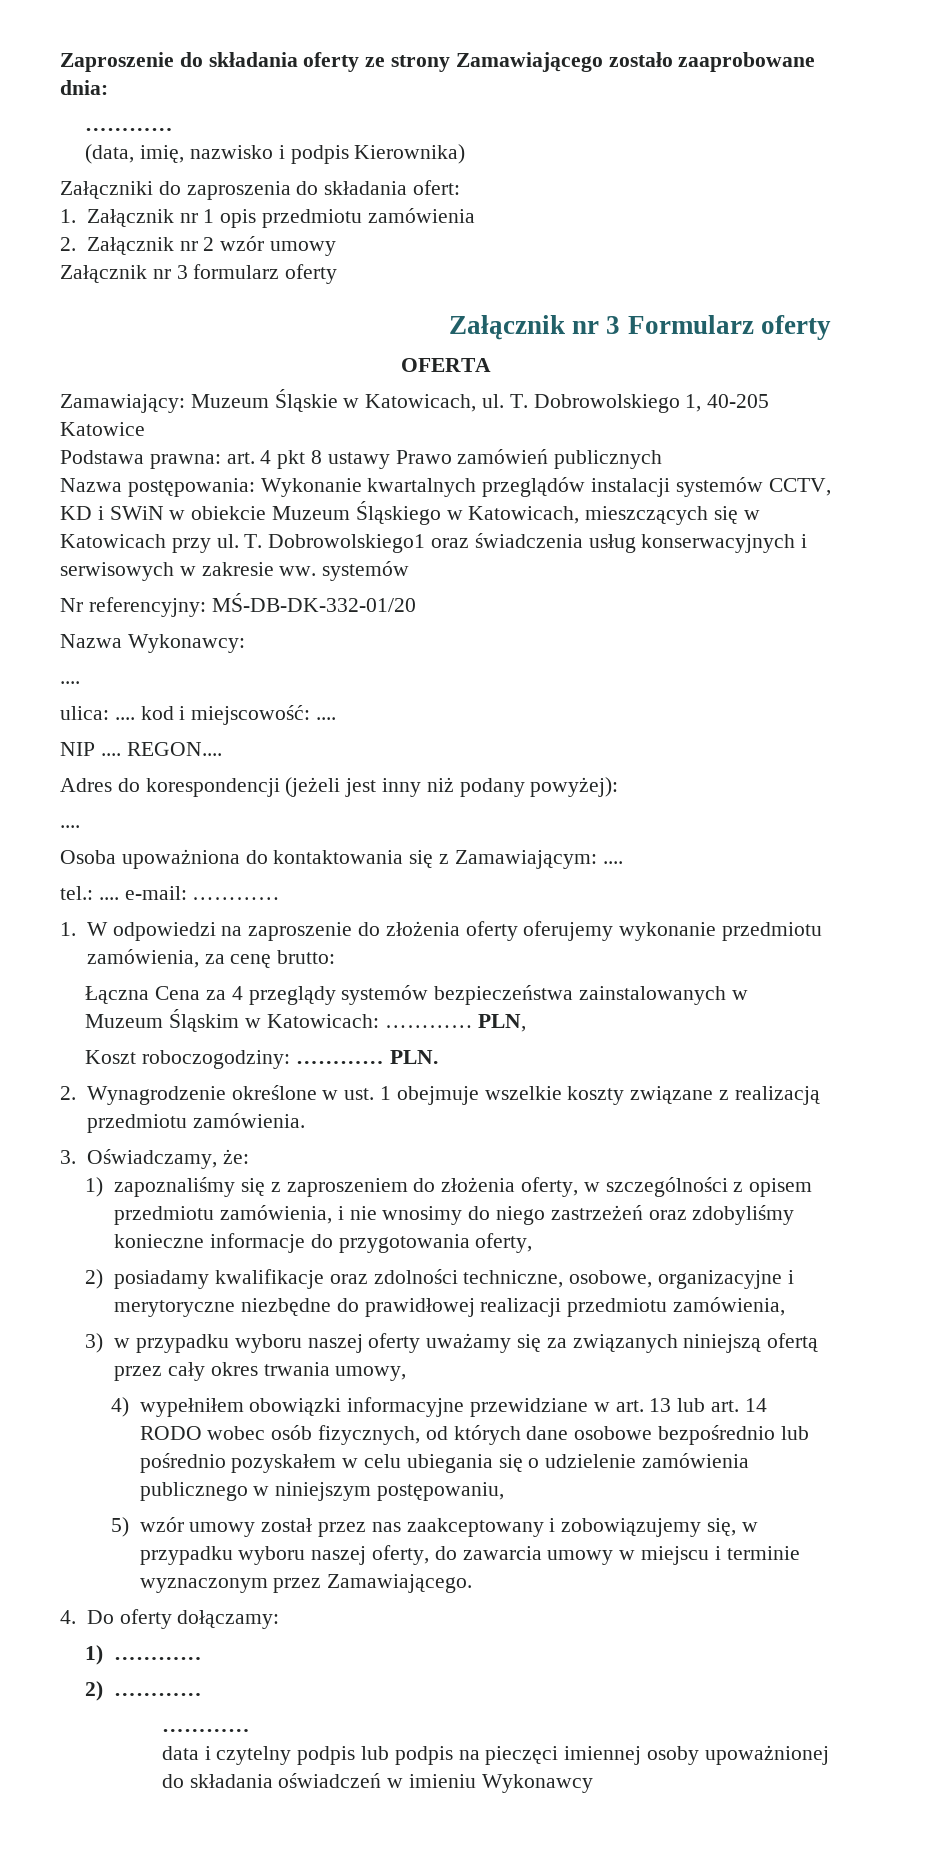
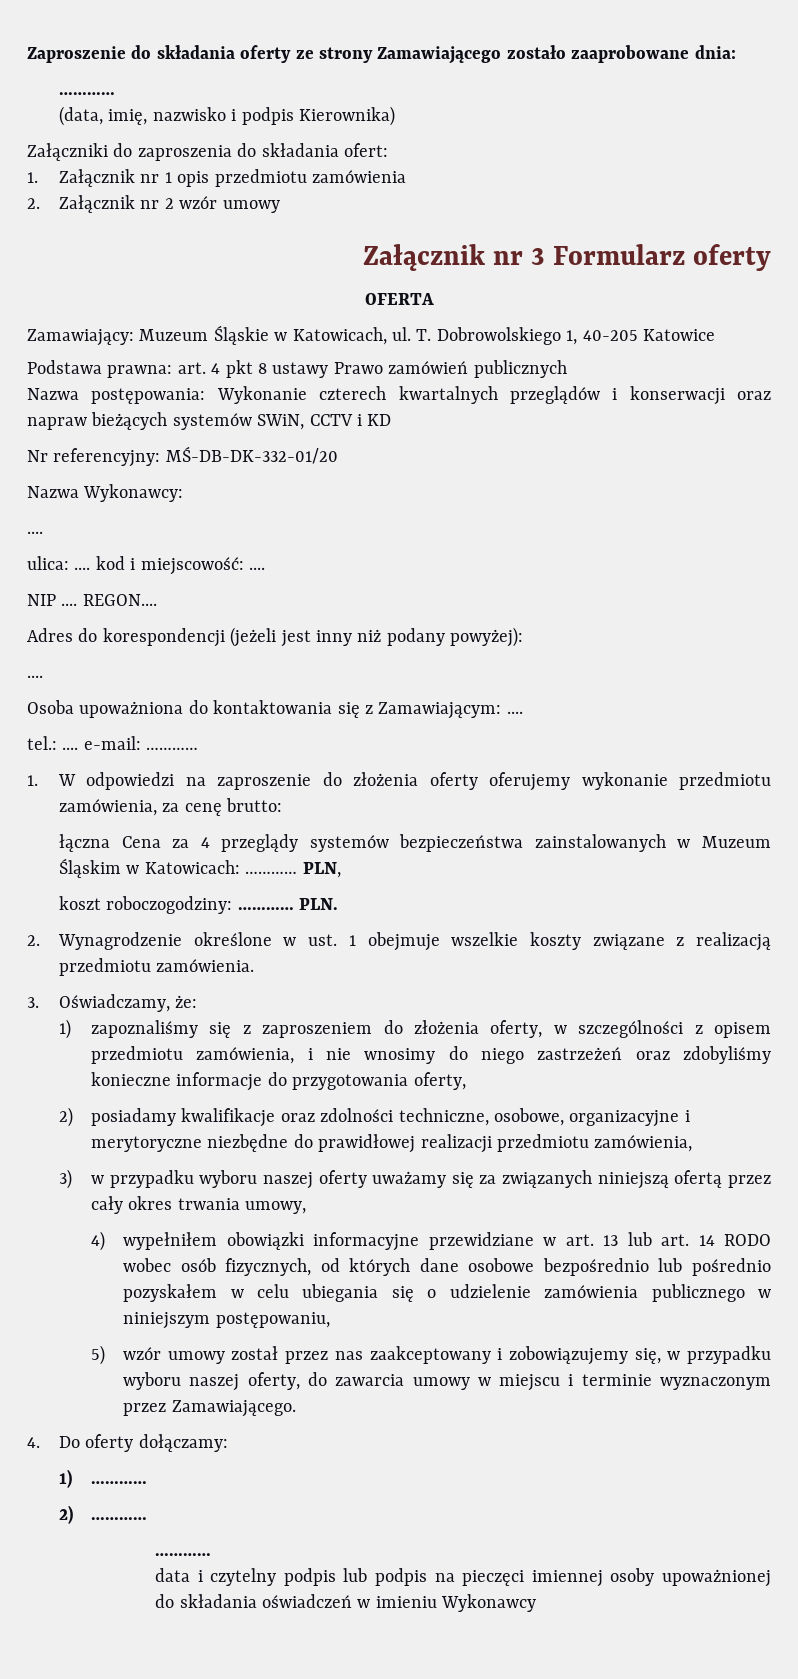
- Załącznik nr 3 formularz oferty
- Nazwa postępowania: Wykonanie kwartalnych przeglądów instalacji systemów CCTV, KD i SWiN w obiekcie Muzeum Śląskiego w Katowicach, mieszczących się w Katowicach przy ul. T. Dobrowolskiego1 oraz świadczenia usług konserwacyjnych i serwisowych w zakresie ww. systemów
+ Nazwa postępowania: Wykonanie czterech kwartalnych przeglądów i konserwacji oraz napraw bieżących systemów SWiN, CCTV i KD
- Łączna Cena za 4 przeglądy systemów bezpieczeństwa zainstalowanych w Muzeum Śląskim w Katowicach: …………
+ łączna Cena za 4 przeglądy systemów bezpieczeństwa zainstalowanych w Muzeum Śląskim w Katowicach: …………
- Koszt roboczogodziny: …………
+ koszt roboczogodziny: …………

